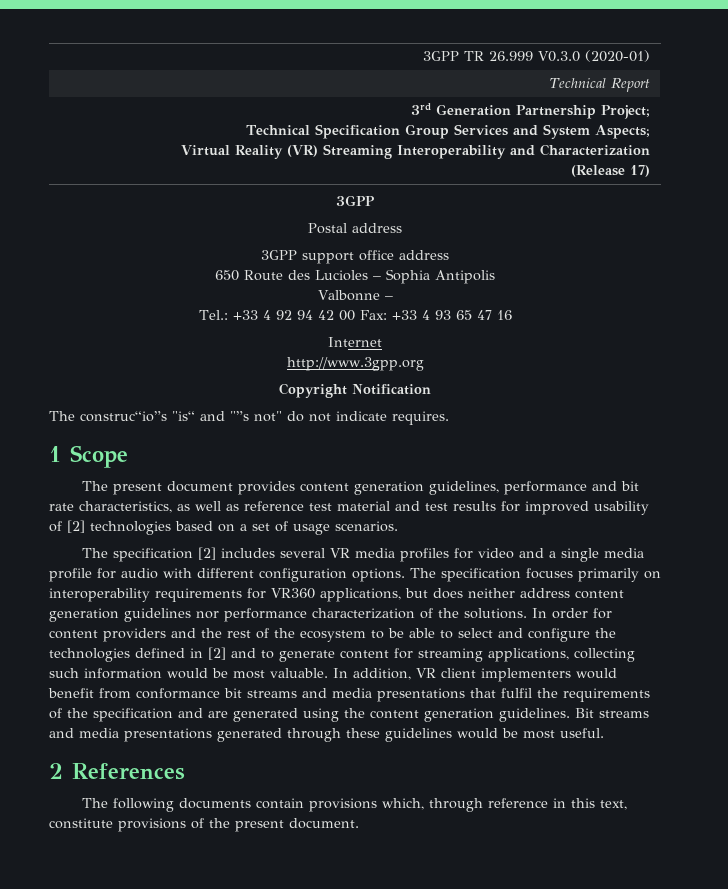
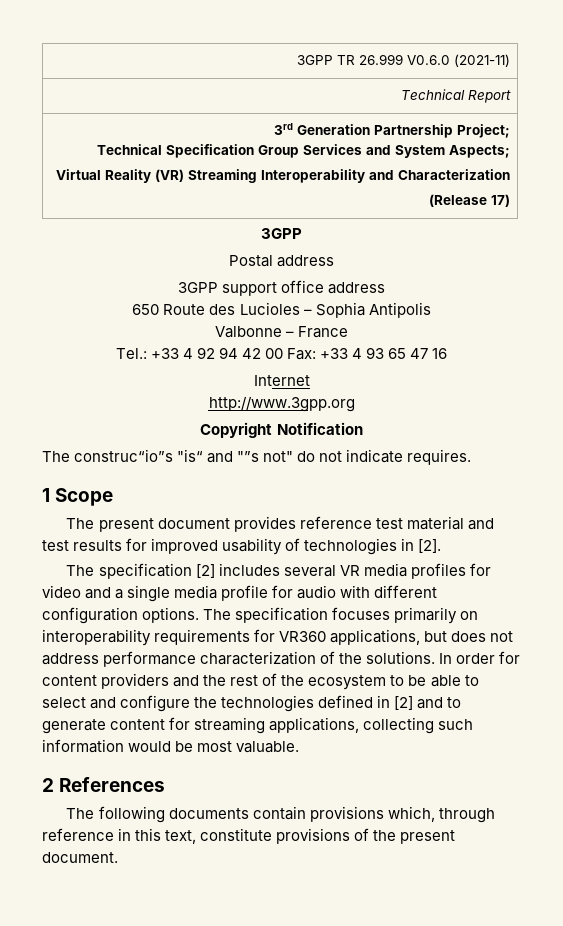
- 3GPP TR 26.999 V0.3.0 (2020-01)
+ 3GPP TR 26.999 V0.6.0 (2021-11)
- Valbonne –
+ Valbonne – France
- The present document provides content generation guidelines, performance and bit rate characteristics, as well as reference test material and test results for improved usability of [2] technologies based on a set of usage scenarios.
+ The present document provides reference test material and test results for improved usability of technologies in [2].
- The specification focuses primarily on interoperability requirements for VR360 applications, but does neither address content generation guidelines nor performance characterization of the solutions.
+ The specification focuses primarily on interoperability requirements for VR360 applications, but does not address performance characterization of the solutions.
- In addition, VR client implementers would benefit from conformance bit streams and media presentations that fulfil the requirements of the specification and are generated using the content generation guidelines. Bit streams and media presentations generated through these guidelines would be most useful.

